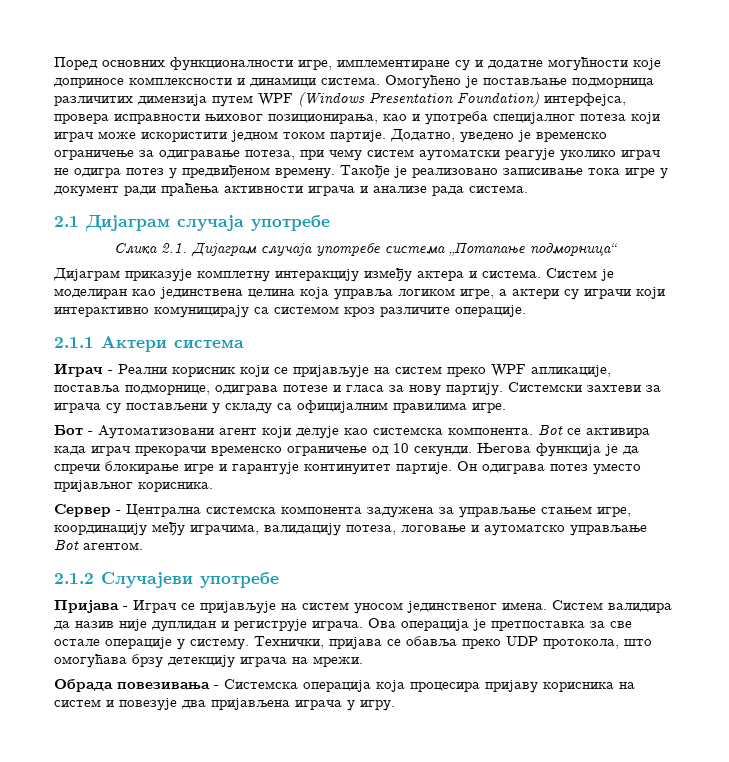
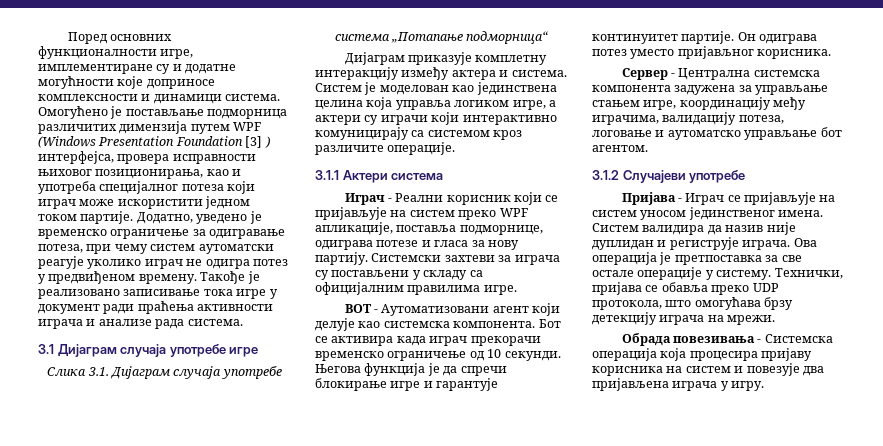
- Омогућено је постављање подморница различитих димензија путем WPF (Windows Presentation Foundation) интерфејса, провера исправности њиховог позиционирања, као и употреба специјалног потеза који играч може искористити једном током партије.
+ Омогућено је постављање подморница различитих димензија путем WPF (Windows Presentation Foundation [3] ) интерфејса, провера исправности њиховог позиционирања, као и употреба специјалног потеза који играч може искористити једном током партије.
- 2.1 Дијаграм случаја употребе
+ 3.1 Дијаграм случаја употребе игре
- Слика 2.1. Дијаграм случаја употребе система „Потапање подморница“
+ Слика 3.1. Дијаграм случаја употребе система „Потапање подморница“
- Систем је моделиран као јединствена целина која управља логиком игре, а актери су играчи који интерактивно комуницирају са системом кроз различите операције.
+ Систем је моделован као јединствена целина која управља логиком игре, а актери су играчи који интерактивно комуницирају са системом кроз различите операције.
- 2.1.1 Актери система
+ 3.1.1 Актери система
- Бот - Аутоматизовани агент који делује као системска компонента.
+ BOT - Аутоматизовани агент који делује као системска компонента.
- Bot се активира када играч прекорачи временско ограничење од 10 секунди.
+ Бот се активира када играч прекорачи временско ограничење од 10 секунди.
- Сервер - Централна системска компонента задужена за управљање стањем игре, координацију међу играчима, валидацију потеза, логовање и аутоматско управљање Bot агентом.
+ Сервер - Централна системска компонента задужена за управљање стањем игре, координацију међу играчима, валидацију потеза, логовање и аутоматско управљање бот агентом.
- 2.1.2 Случајеви употребе
+ 3.1.2 Случајеви употребе

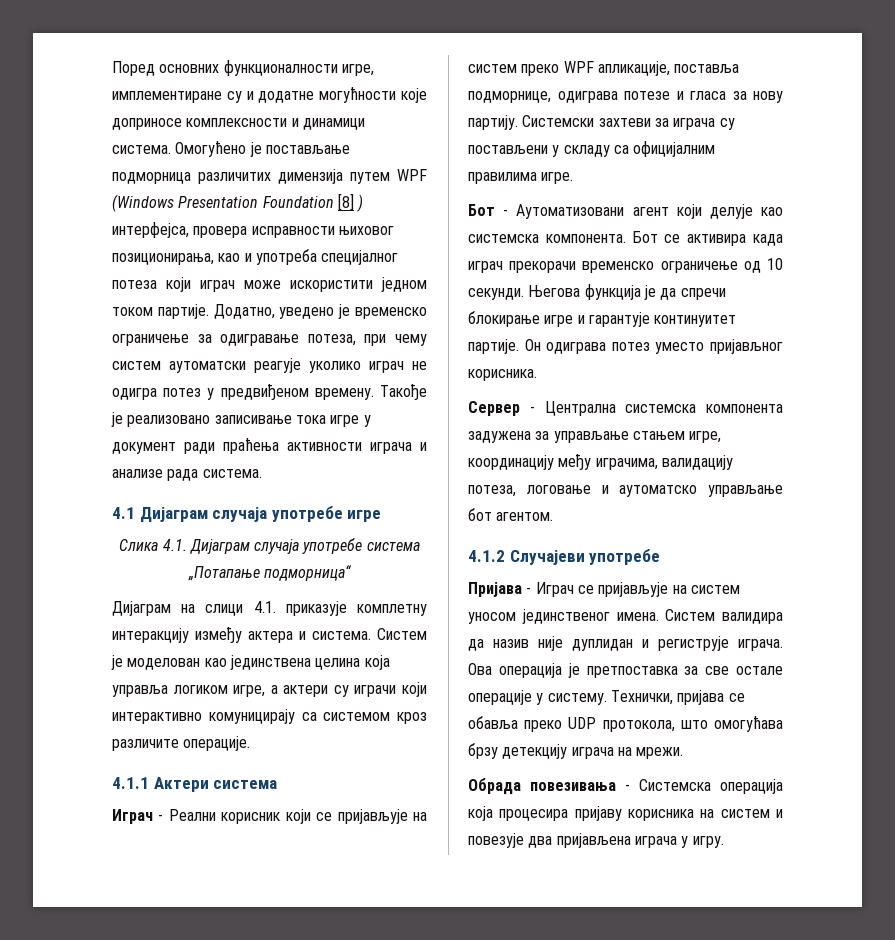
- Омогућено је постављање подморница различитих димензија путем WPF (Windows Presentation Foundation [3] ) интерфејса, провера исправности њиховог позиционирања, као и употреба специјалног потеза који играч може искористити једном током партије.
+ Омогућено је постављање подморница различитих димензија путем WPF (Windows Presentation Foundation [8] ) интерфејса, провера исправности њиховог позиционирања, као и употреба специјалног потеза који играч може искористити једном током партије.
- 3.1 Дијаграм случаја употребе игре
+ 4.1 Дијаграм случаја употребе игре
- Слика 3.1. Дијаграм случаја употребе система „Потапање подморница“
+ Слика 4.1. Дијаграм случаја употребе система „Потапање подморница“
- Дијаграм приказује комплетну интеракцију између актера и система.
+ Дијаграм на слици 4.1. приказује комплетну интеракцију између актера и система.
- 3.1.1 Актери система
+ 4.1.1 Актери система
- BOT - Аутоматизовани агент који делује као системска компонента.
+ Бот - Аутоматизовани агент који делује као системска компонента.
- 3.1.2 Случајеви употребе
+ 4.1.2 Случајеви употребе

